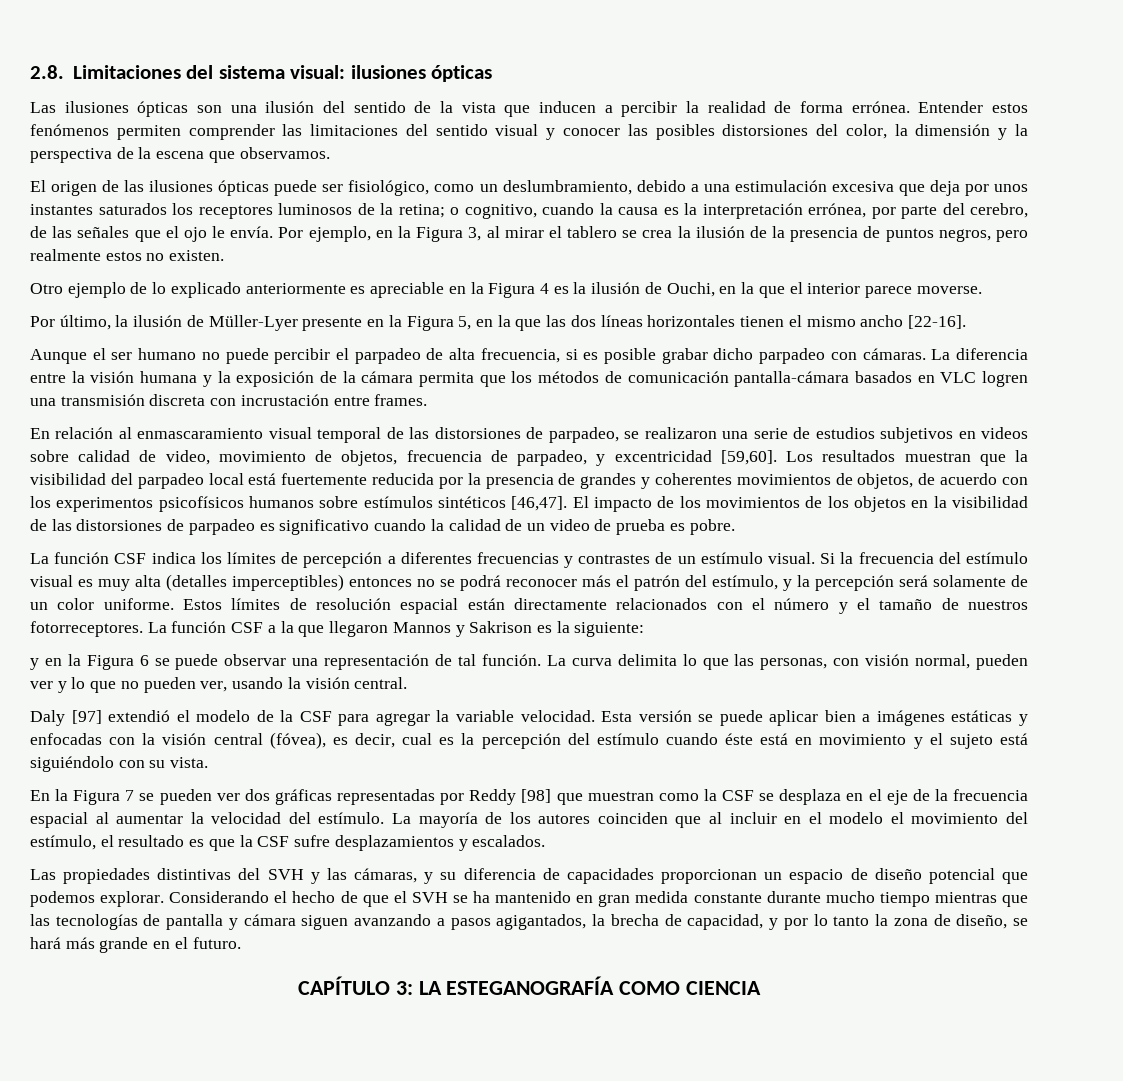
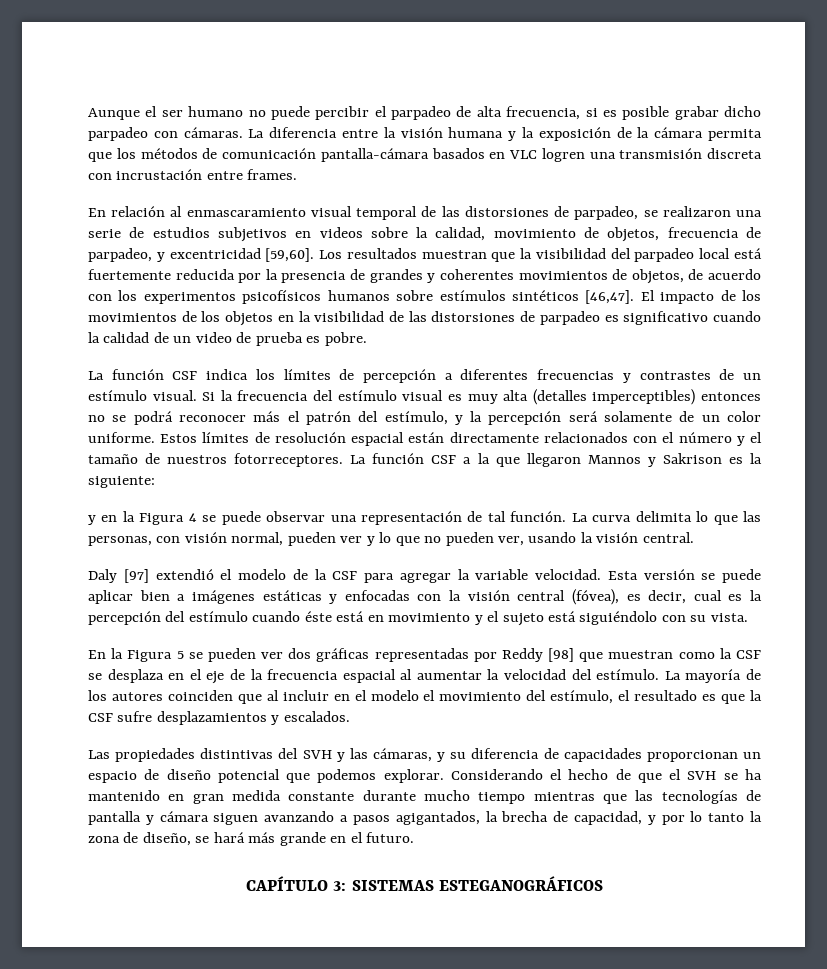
- 2.8. Limitaciones del sistema visual: ilusiones ópticas
- Las ilusiones ópticas son una ilusión del sentido de la vista que inducen a percibir la realidad de forma errónea. Entender estos fenómenos permiten comprender las limitaciones del sentido visual y conocer las posibles distorsiones del color, la dimensión y la perspectiva de la escena que observamos.
- El origen de las ilusiones ópticas puede ser fisiológico, como un deslumbramiento, debido a una estimulación excesiva que deja por unos instantes saturados los receptores luminosos de la retina; o cognitivo, cuando la causa es la interpretación errónea, por parte del cerebro, de las señales que el ojo le envía. Por ejemplo, en la Figura 3, al mirar el tablero se crea la ilusión de la presencia de puntos negros, pero realmente estos no existen.
- Otro ejemplo de lo explicado anteriormente es apreciable en la Figura 4 es la ilusión de Ouchi, en la que el interior parece moverse.
- Por último, la ilusión de Müller-Lyer presente en la Figura 5, en la que las dos líneas horizontales tienen el mismo ancho [22-16].
- En relación al enmascaramiento visual temporal de las distorsiones de parpadeo, se realizaron una serie de estudios subjetivos en videos sobre calidad de video, movimiento de objetos, frecuencia de parpadeo, y excentricidad [59,60].
+ En relación al enmascaramiento visual temporal de las distorsiones de parpadeo, se realizaron una serie de estudios subjetivos en videos sobre la calidad, movimiento de objetos, frecuencia de parpadeo, y excentricidad [59,60].
- y en la Figura 6 se puede observar una representación de tal función.
+ y en la Figura 4 se puede observar una representación de tal función.
- En la Figura 7 se pueden ver dos gráficas representadas por Reddy [98] que muestran como la CSF se desplaza en el eje de la frecuencia espacial al aumentar la velocidad del estímulo.
+ En la Figura 5 se pueden ver dos gráficas representadas por Reddy [98] que muestran como la CSF se desplaza en el eje de la frecuencia espacial al aumentar la velocidad del estímulo.
- CAPÍTULO 3: LA ESTEGANOGRAFÍA COMO CIENCIA
+ CAPÍTULO 3: SISTEMAS ESTEGANOGRÁFICOS

